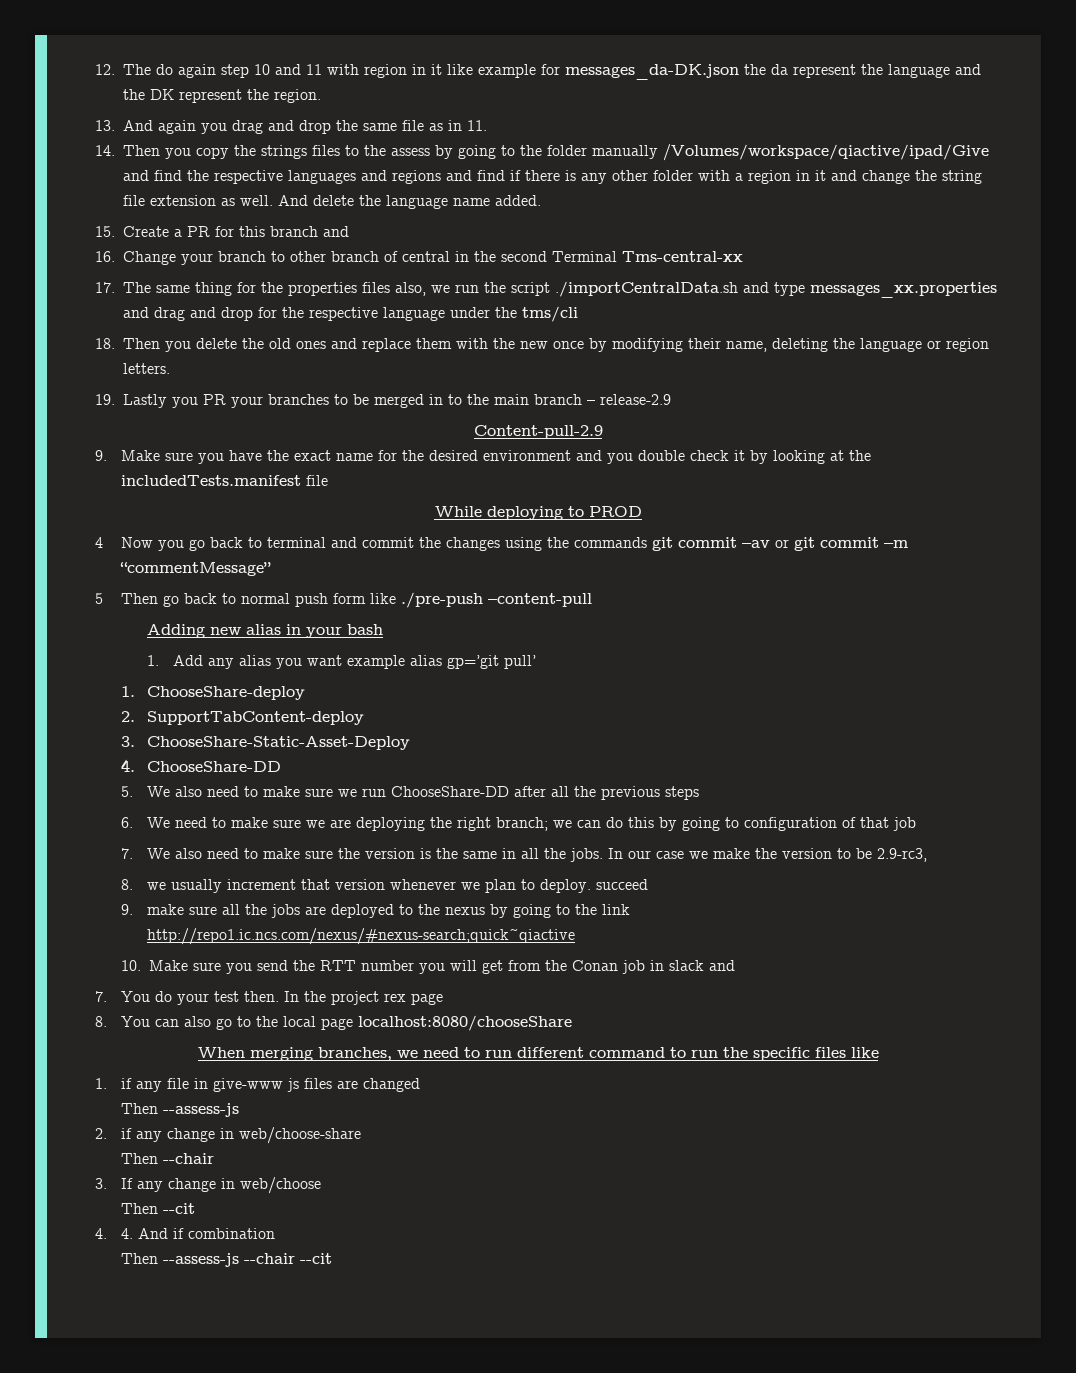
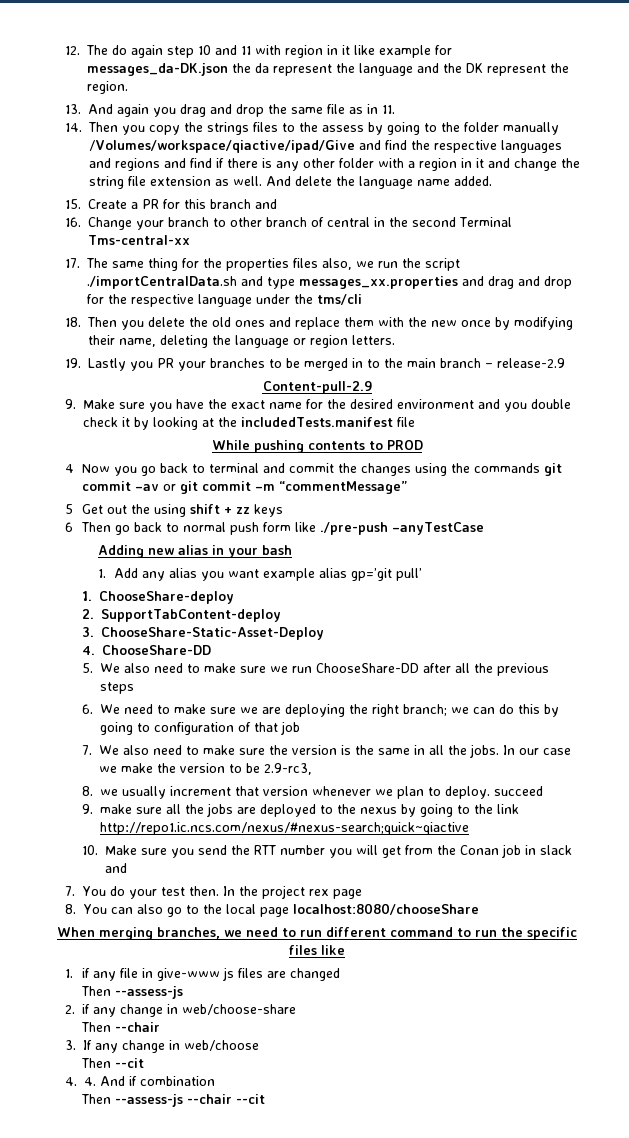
- While deploying to PROD
+ While pushing contents to PROD
- 5 Then go back to normal push form like ./pre-push –content-pull
+ 5 Get out the using shift + zz keys
+ 6 Then go back to normal push form like ./pre-push –anyTestCase

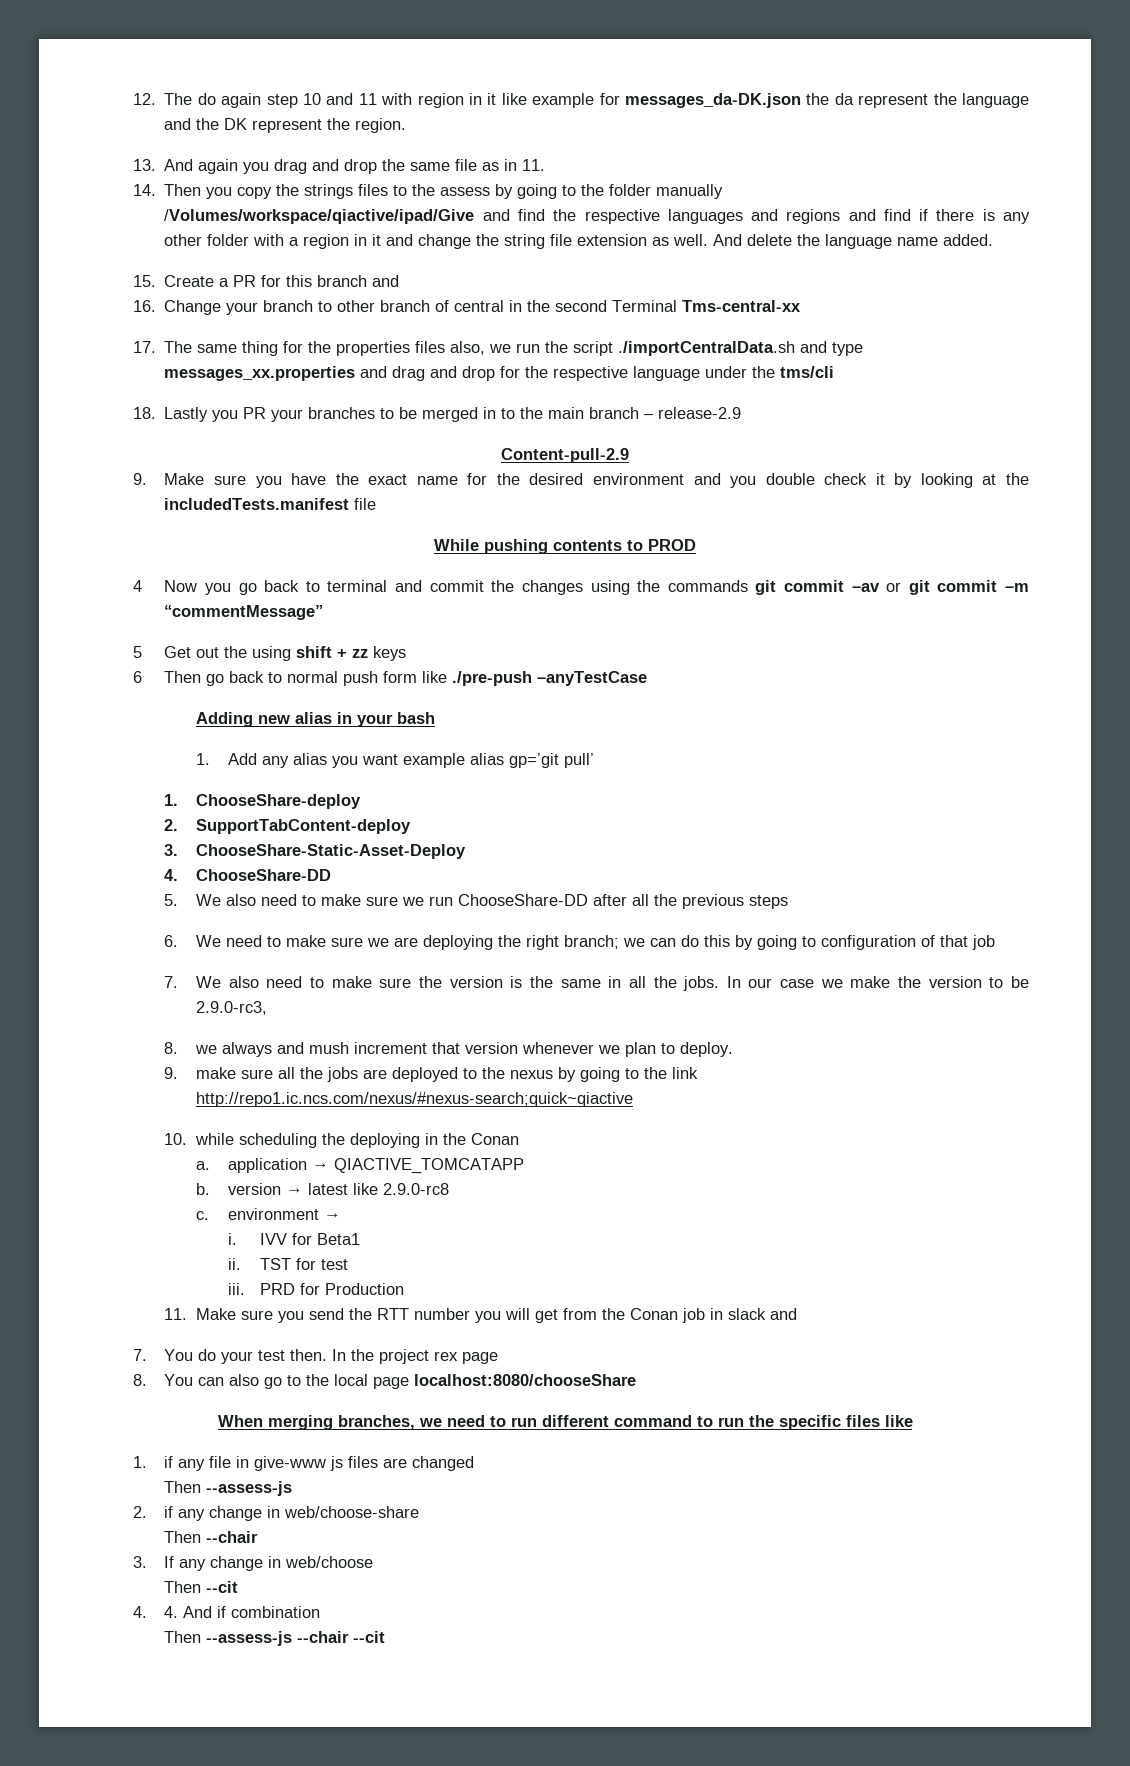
- 18. Then you delete the old ones and replace them with the new once by modifying their name, deleting the language or region letters.
- 19. Lastly you PR your branches to be merged in to the main branch – release-2.9
+ 18. Lastly you PR your branches to be merged in to the main branch – release-2.9
- In our case we make the version to be 2.9-rc3,
+ In our case we make the version to be 2.9.0-rc3,
- 8. we usually increment that version whenever we plan to deploy. succeed
+ 8. we always and mush increment that version whenever we plan to deploy.
- 10. Make sure you send the RTT number you will get from the Conan job in slack and
+ 10. while scheduling the deploying in the Conan
+ a. application → QIACTIVE_TOMCATAPP
+ b. version → latest like 2.9.0-rc8
+ c. environment →
+ i. IVV for Beta1
+ ii. TST for test
+ iii. PRD for Production
+ 11. Make sure you send the RTT number you will get from the Conan job in slack and

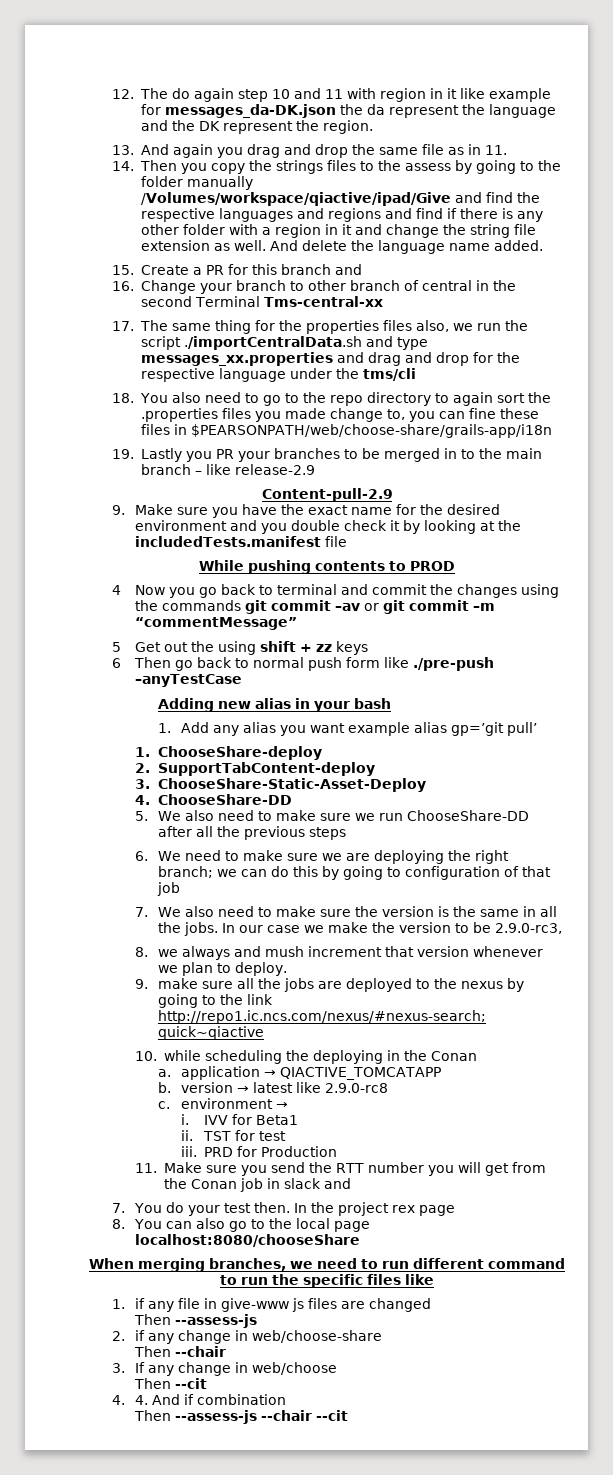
- 18. Lastly you PR your branches to be merged in to the main branch – release-2.9
+ 18. You also need to go to the repo directory to again sort the .properties files you made change to, you can fine these files in $PEARSONPATH/web/choose-share/grails-app/i18n
+ 19. Lastly you PR your branches to be merged in to the main branch – like release-2.9

